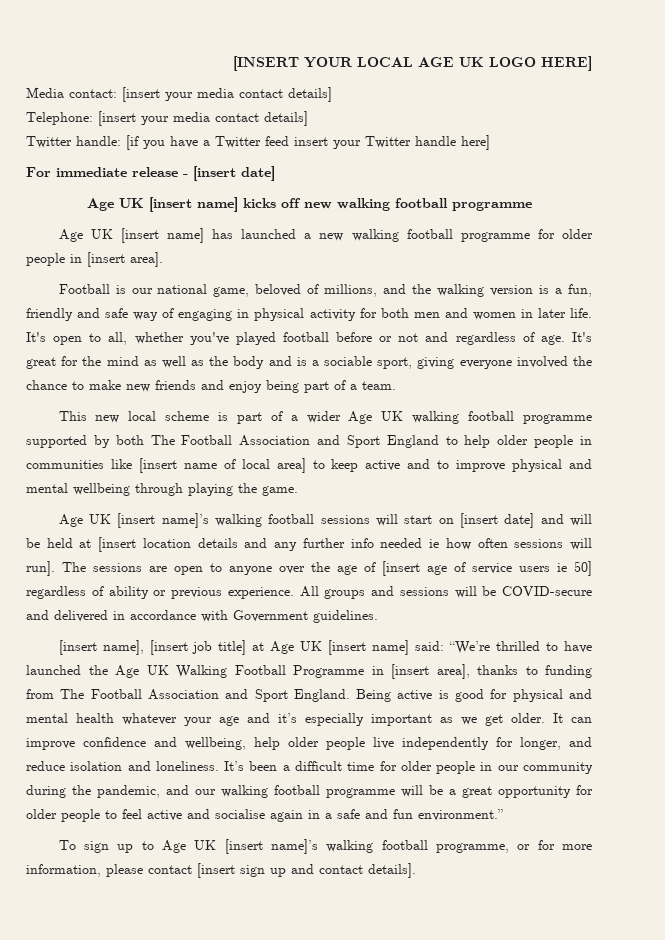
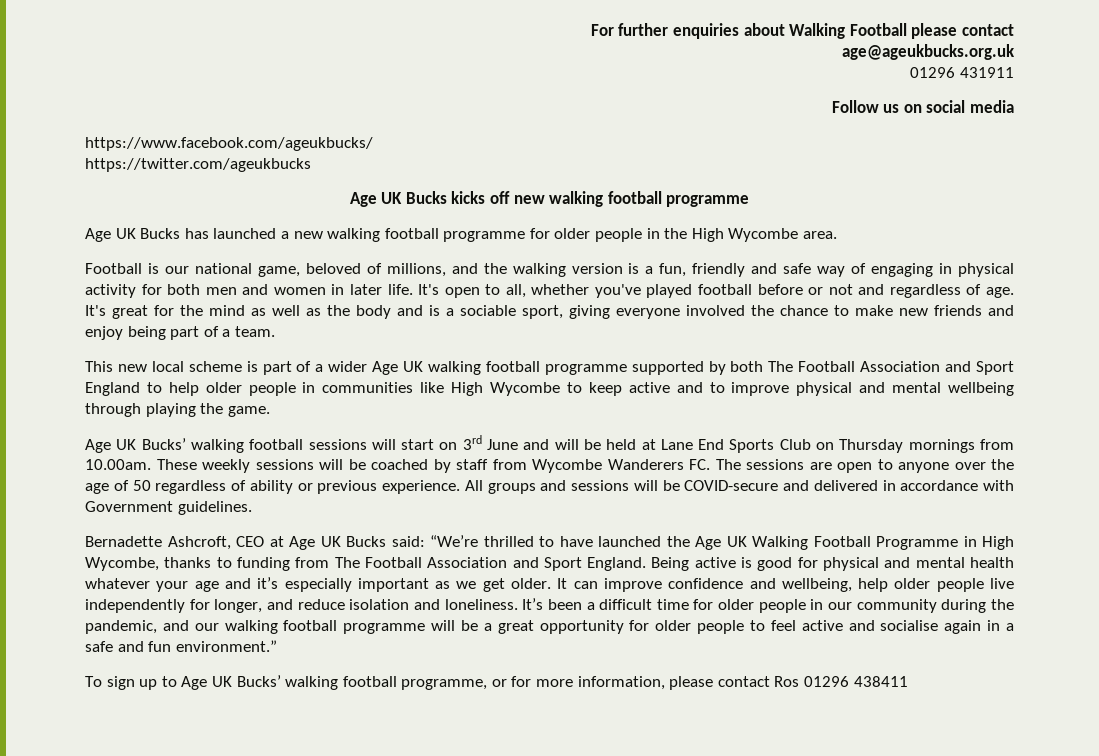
- [INSERT YOUR LOCAL AGE UK LOGO HERE]
- Media contact: [insert your media contact details]
- Telephone: [insert your media contact details]
- Twitter handle: [if you have a Twitter feed insert your Twitter handle here]
- For immediate release - [insert date]
- Age UK [insert name] kicks off new walking football programme
+ For further enquiries about Walking Football please contact
+ age@ageukbucks.org.uk
+ 01296 431911
+ Follow us on social media
+ https://www.facebook.com/ageukbucks/
+ https://twitter.com/ageukbucks
+ Age UK Bucks kicks off new walking football programme
- Age UK [insert name] has launched a new walking football programme for older people in [insert area].
+ Age UK Bucks has launched a new walking football programme for older people in the High Wycombe area.
- This new local scheme is part of a wider Age UK walking football programme supported by both The Football Association and Sport England to help older people in communities like [insert name of local area] to keep active and to improve physical and mental wellbeing through playing the game.
+ This new local scheme is part of a wider Age UK walking football programme supported by both The Football Association and Sport England to help older people in communities like High Wycombe to keep active and to improve physical and mental wellbeing through playing the game.
- Age UK [insert name]’s walking football sessions will start on [insert date] and will be held at [insert location details and any further info needed ie how often sessions will run]. The sessions are open to anyone over the age of [insert age of service users ie 50] regardless of ability or previous experience.
+ Age UK Bucks’ walking football sessions will start on 3rd June and will be held at Lane End Sports Club on Thursday mornings from 10.00am. These weekly sessions will be coached by staff from Wycombe Wanderers FC. The sessions are open to anyone over the age of 50 regardless of ability or previous experience.
- [insert name], [insert job title] at Age UK [insert name] said: “We’re thrilled to have launched the Age UK Walking Football Programme in [insert area], thanks to funding from The Football Association and Sport England.
+ Bernadette Ashcroft, CEO at Age UK Bucks said: “We’re thrilled to have launched the Age UK Walking Football Programme in High Wycombe, thanks to funding from The Football Association and Sport England.
- To sign up to Age UK [insert name]’s walking football programme, or for more information, please contact [insert sign up and contact details].
+ To sign up to Age UK Bucks’ walking football programme, or for more information, please contact Ros 01296 438411

